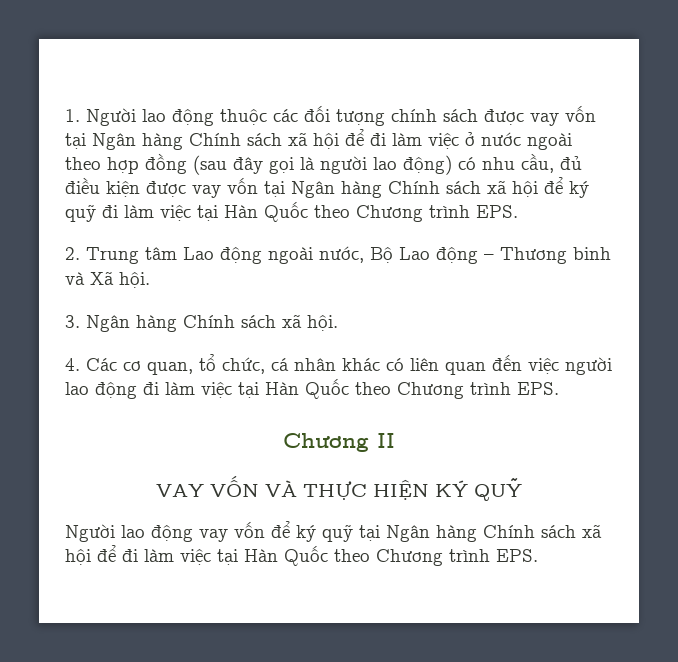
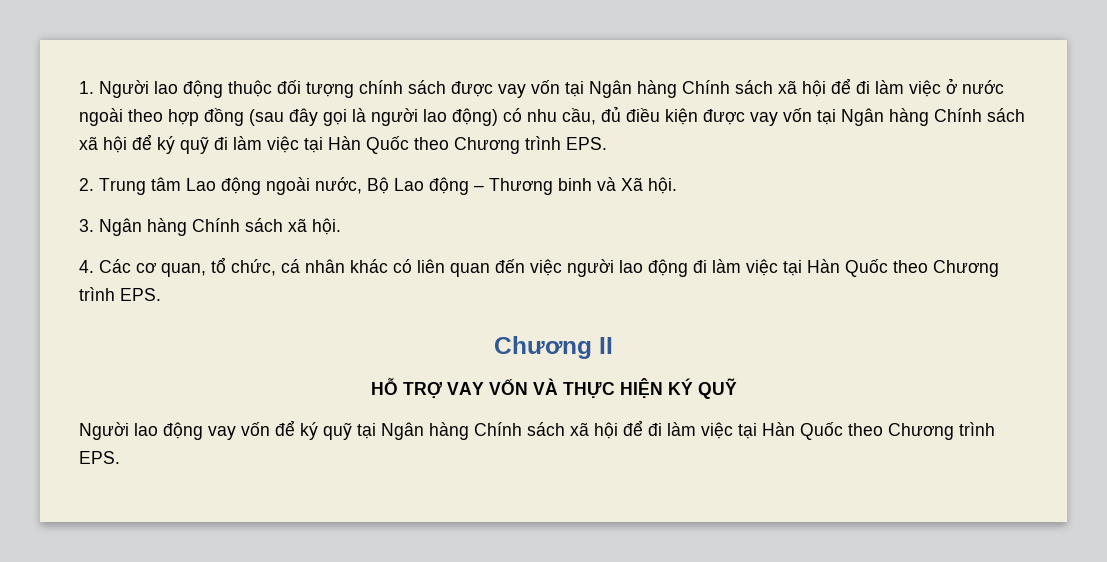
- 1. Người lao động thuộc các đối tượng chính sách được vay vốn tại Ngân hàng Chính sách xã hội để đi làm việc ở nước ngoài theo hợp đồng (sau đây gọi là người lao động) có nhu cầu, đủ điều kiện được vay vốn tại Ngân hàng Chính sách xã hội để ký quỹ đi làm việc tại Hàn Quốc theo Chương trình EPS.
+ 1. Người lao động thuộc đối tượng chính sách được vay vốn tại Ngân hàng Chính sách xã hội để đi làm việc ở nước ngoài theo hợp đồng (sau đây gọi là người lao động) có nhu cầu, đủ điều kiện được vay vốn tại Ngân hàng Chính sách xã hội để ký quỹ đi làm việc tại Hàn Quốc theo Chương trình EPS.
- VAY VỐN VÀ THỰC HIỆN KÝ QUỸ
+ HỖ TRỢ VAY VỐN VÀ THỰC HIỆN KÝ QUỸ

